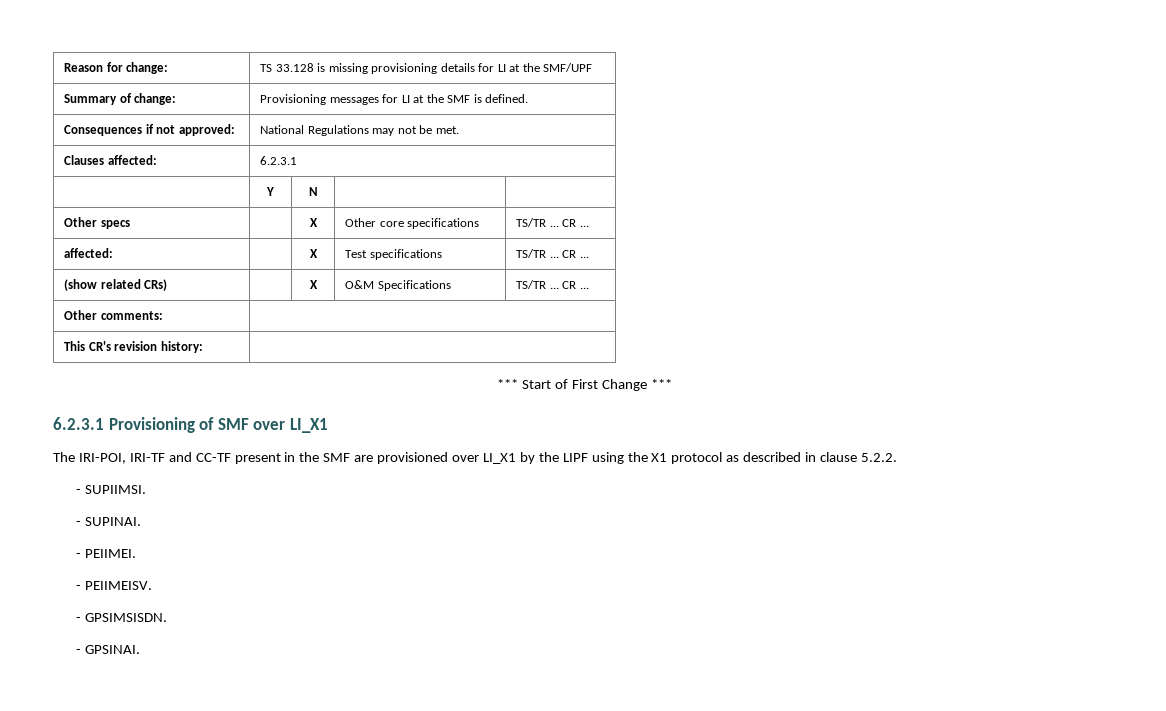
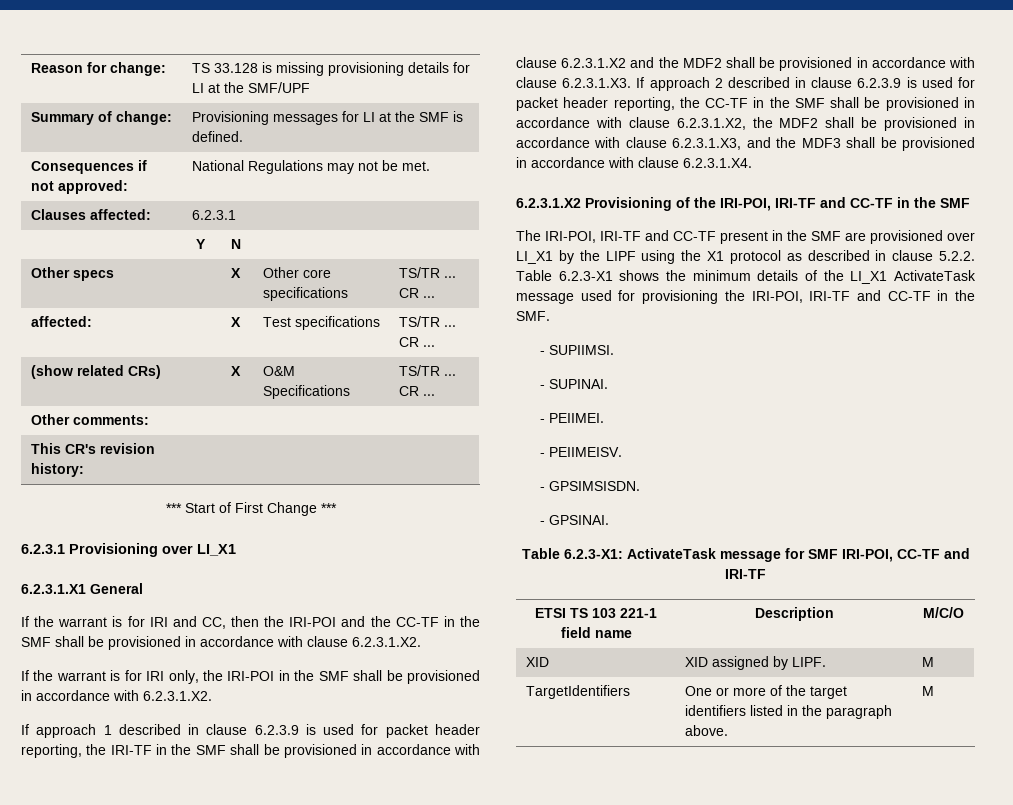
- 6.2.3.1 Provisioning of SMF over LI_X1
+ 6.2.3.1 Provisioning over LI_X1
+ 6.2.3.1.X1 General
+ If the warrant is for IRI and CC, then the IRI-POI and the CC-TF in the SMF shall be provisioned in accordance with clause 6.2.3.1.X2.
+ If the warrant is for IRI only, the IRI-POI in the SMF shall be provisioned in accordance with 6.2.3.1.X2.
+ If approach 1 described in clause 6.2.3.9 is used for packet header reporting, the IRI-TF in the SMF shall be provisioned in accordance with clause 6.2.3.1.X2 and the MDF2 shall be provisioned in accordance with clause 6.2.3.1.X3. If approach 2 described in clause 6.2.3.9 is used for packet header reporting, the CC-TF in the SMF shall be provisioned in accordance with clause 6.2.3.1.X2, the MDF2 shall be provisioned in accordance with clause 6.2.3.1.X3, and the MDF3 shall be provisioned in accordance with clause 6.2.3.1.X4.
+ 6.2.3.1.X2 Provisioning of the IRI-POI, IRI-TF and CC-TF in the SMF
- The IRI-POI, IRI-TF and CC-TF present in the SMF are provisioned over LI_X1 by the LIPF using the X1 protocol as described in clause 5.2.2.
+ The IRI-POI, IRI-TF and CC-TF present in the SMF are provisioned over LI_X1 by the LIPF using the X1 protocol as described in clause 5.2.2. Table 6.2.3-X1 shows the minimum details of the LI_X1 ActivateTask message used for provisioning the IRI-POI, IRI-TF and CC-TF in the SMF.
+ Table 6.2.3-X1: ActivateTask message for SMF IRI-POI, CC-TF and IRI-TF
+ ETSI TS 103 221-1 field name | Description | M/C/O
+ XID | XID assigned by LIPF. | M
+ TargetIdentifiers | One or more of the target identifiers listed in the paragraph above. | M

